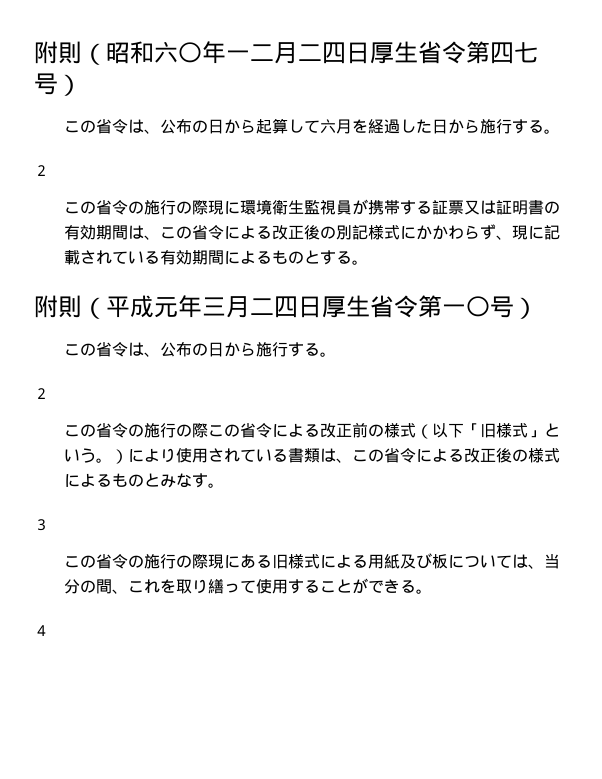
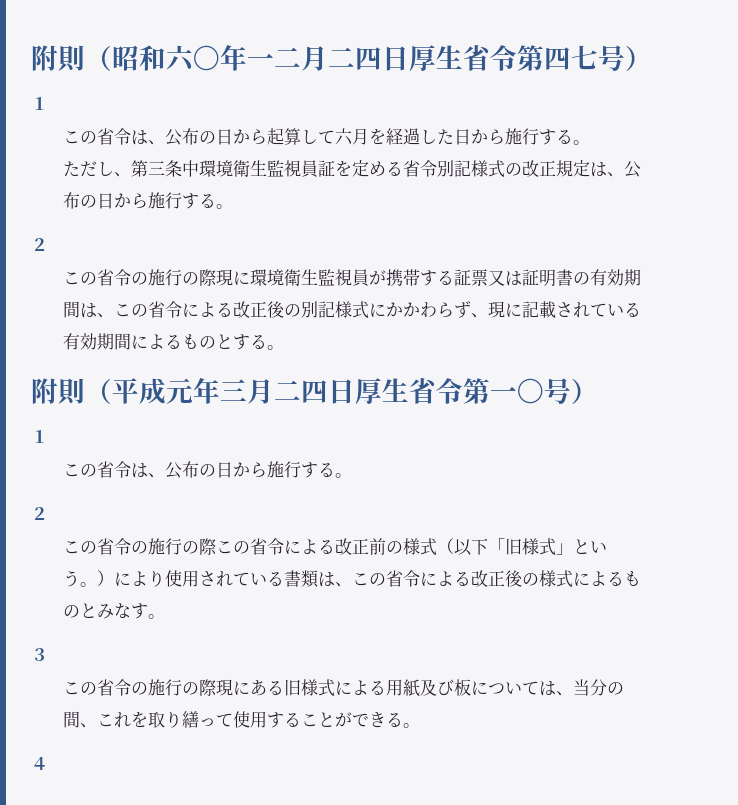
  附則（昭和六〇年一二月二四日厚生省令第四七号）
+ １
+ ただし、第三条中環境衛生監視員証を定める省令別記様式の改正規定は、公布の日から施行する。
  附則（平成元年三月二四日厚生省令第一〇号）
+ １

